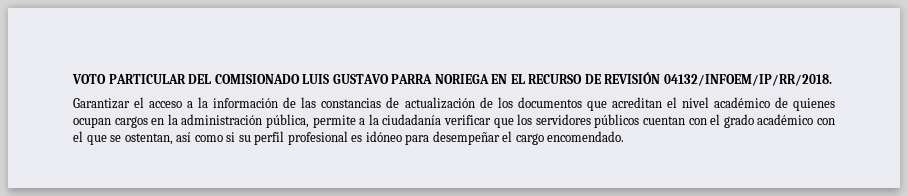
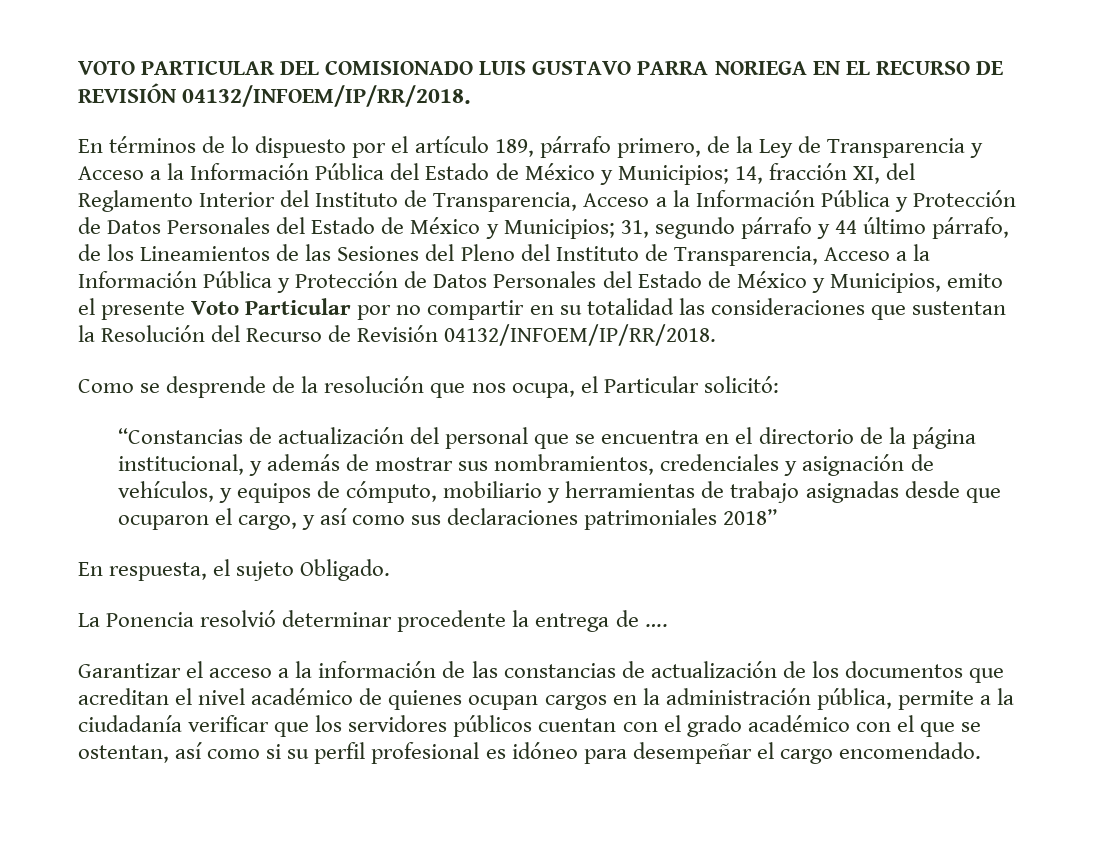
+ En términos de lo dispuesto por el artículo 189, párrafo primero, de la Ley de Transparencia y Acceso a la Información Pública del Estado de México y Municipios; 14, fracción XI, del Reglamento Interior del Instituto de Transparencia, Acceso a la Información Pública y Protección de Datos Personales del Estado de México y Municipios; 31, segundo párrafo y 44 último párrafo, de los Lineamientos de las Sesiones del Pleno del Instituto de Transparencia, Acceso a la Información Pública y Protección de Datos Personales del Estado de México y Municipios, emito el presente Voto Particular por no compartir en su totalidad las consideraciones que sustentan la Resolución del Recurso de Revisión 04132/INFOEM/IP/RR/2018.
+ Como se desprende de la resolución que nos ocupa, el Particular solicitó:
+ “Constancias de actualización del personal que se encuentra en el directorio de la página institucional, y además de mostrar sus nombramientos, credenciales y asignación de vehículos, y equipos de cómputo, mobiliario y herramientas de trabajo asignadas desde que ocuparon el cargo, y así como sus declaraciones patrimoniales 2018”
+ En respuesta, el sujeto Obligado.
+ La Ponencia resolvió determinar procedente la entrega de ….

